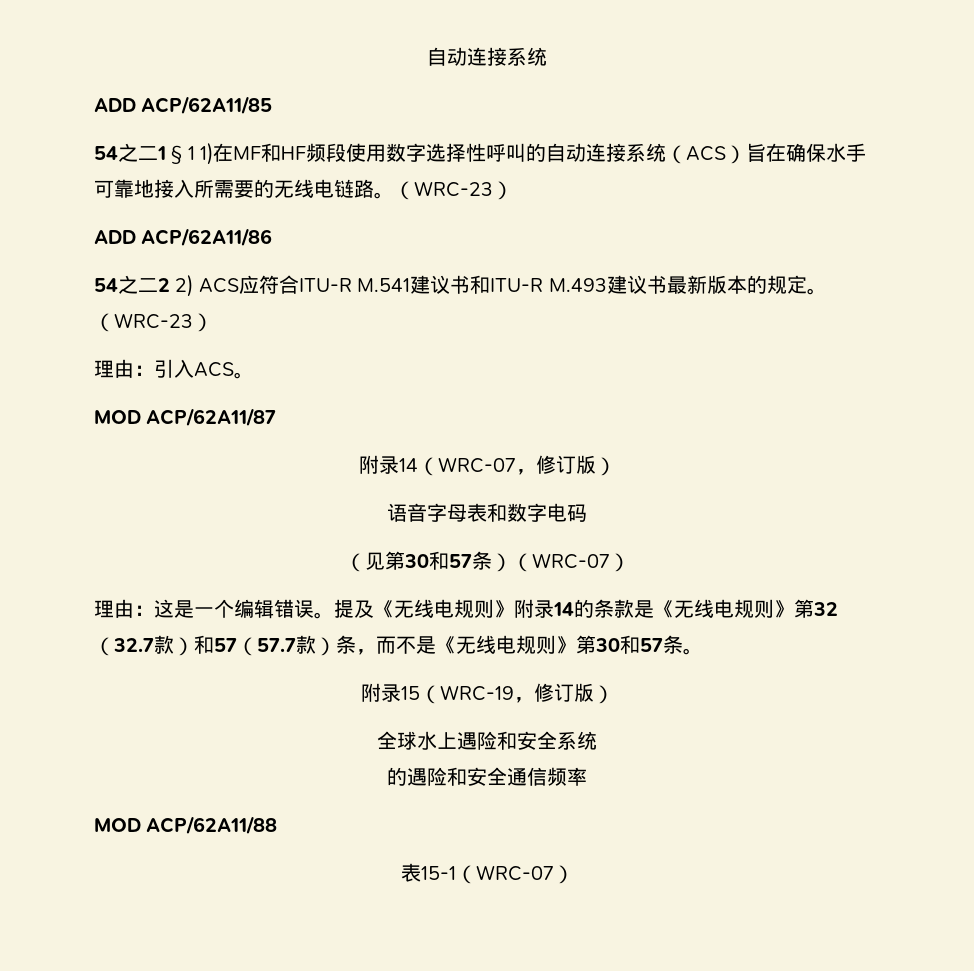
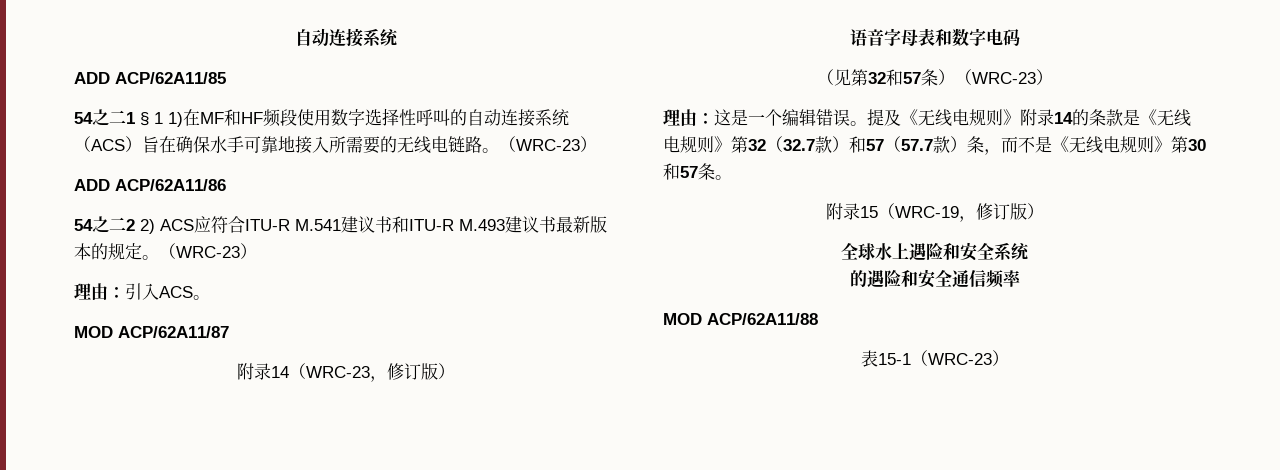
- 附录14（WRC-07，修订版）
+ 附录14（WRC-23，修订版）
- （见第30和57条）（WRC-07）
+ （见第32和57条）（WRC-23）
- 表15-1（WRC-07）
+ 表15-1（WRC-23）

